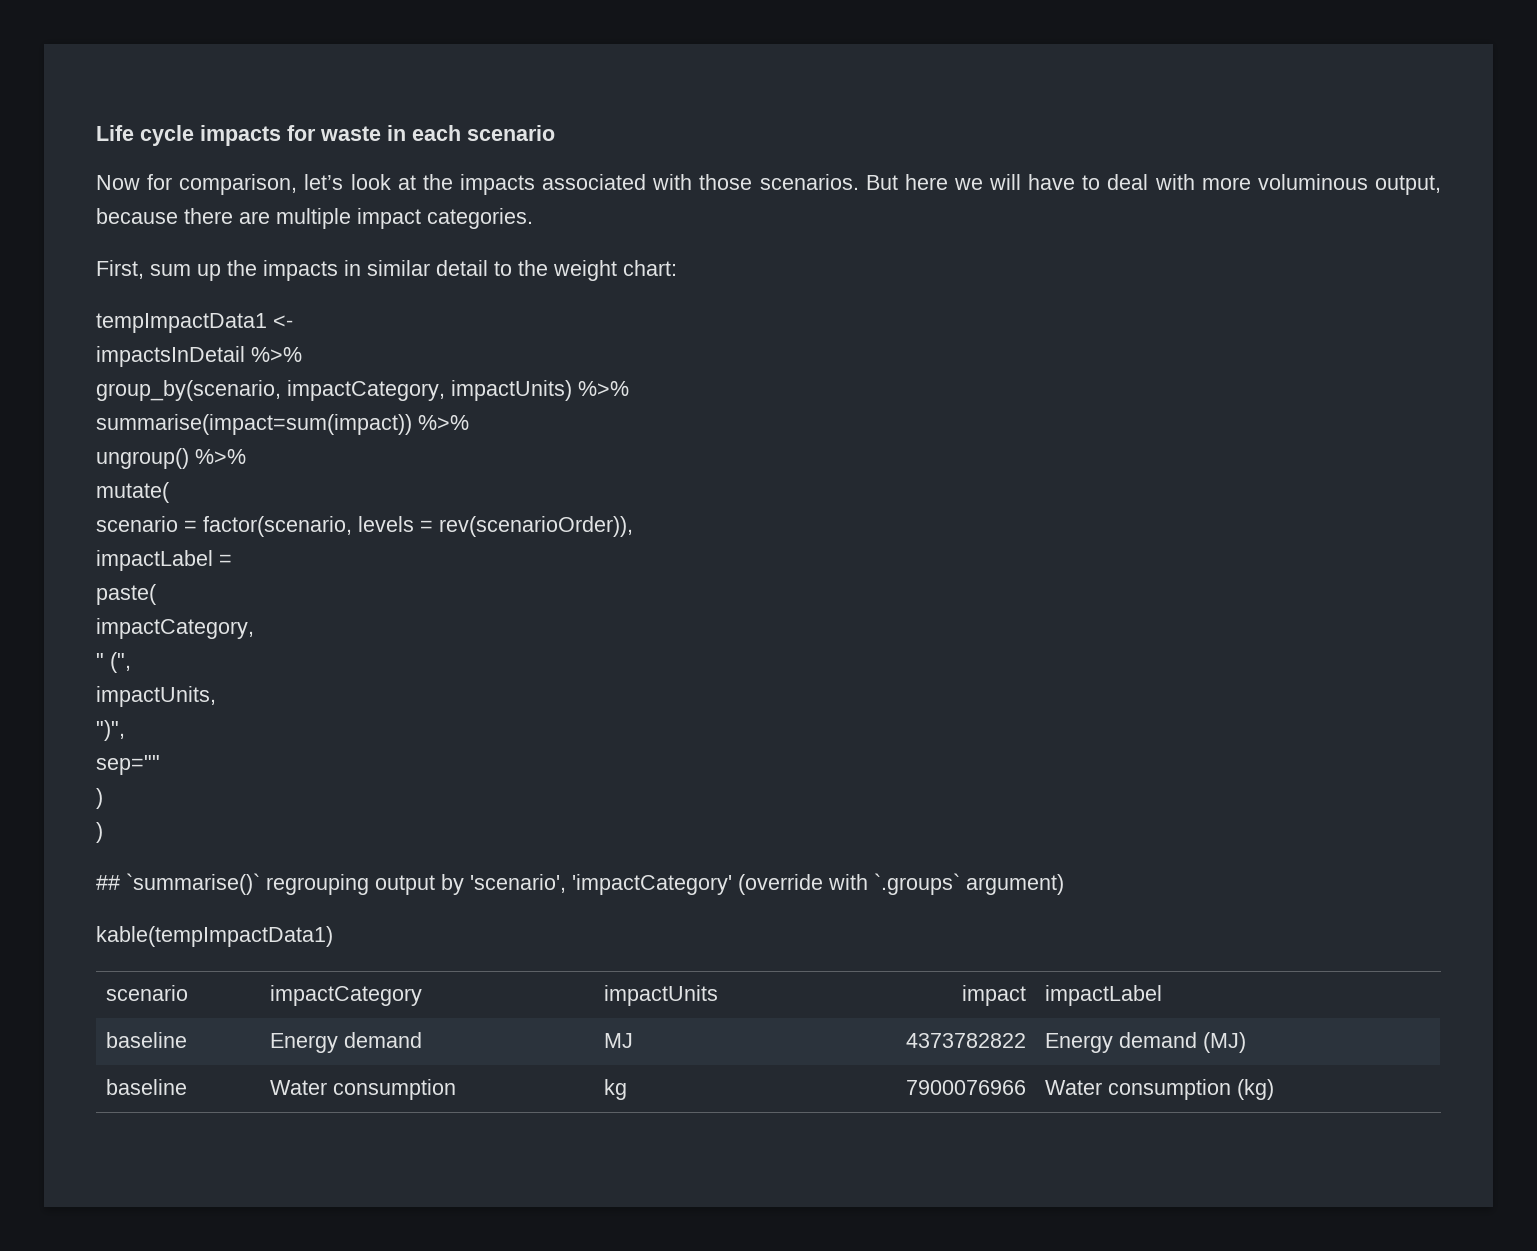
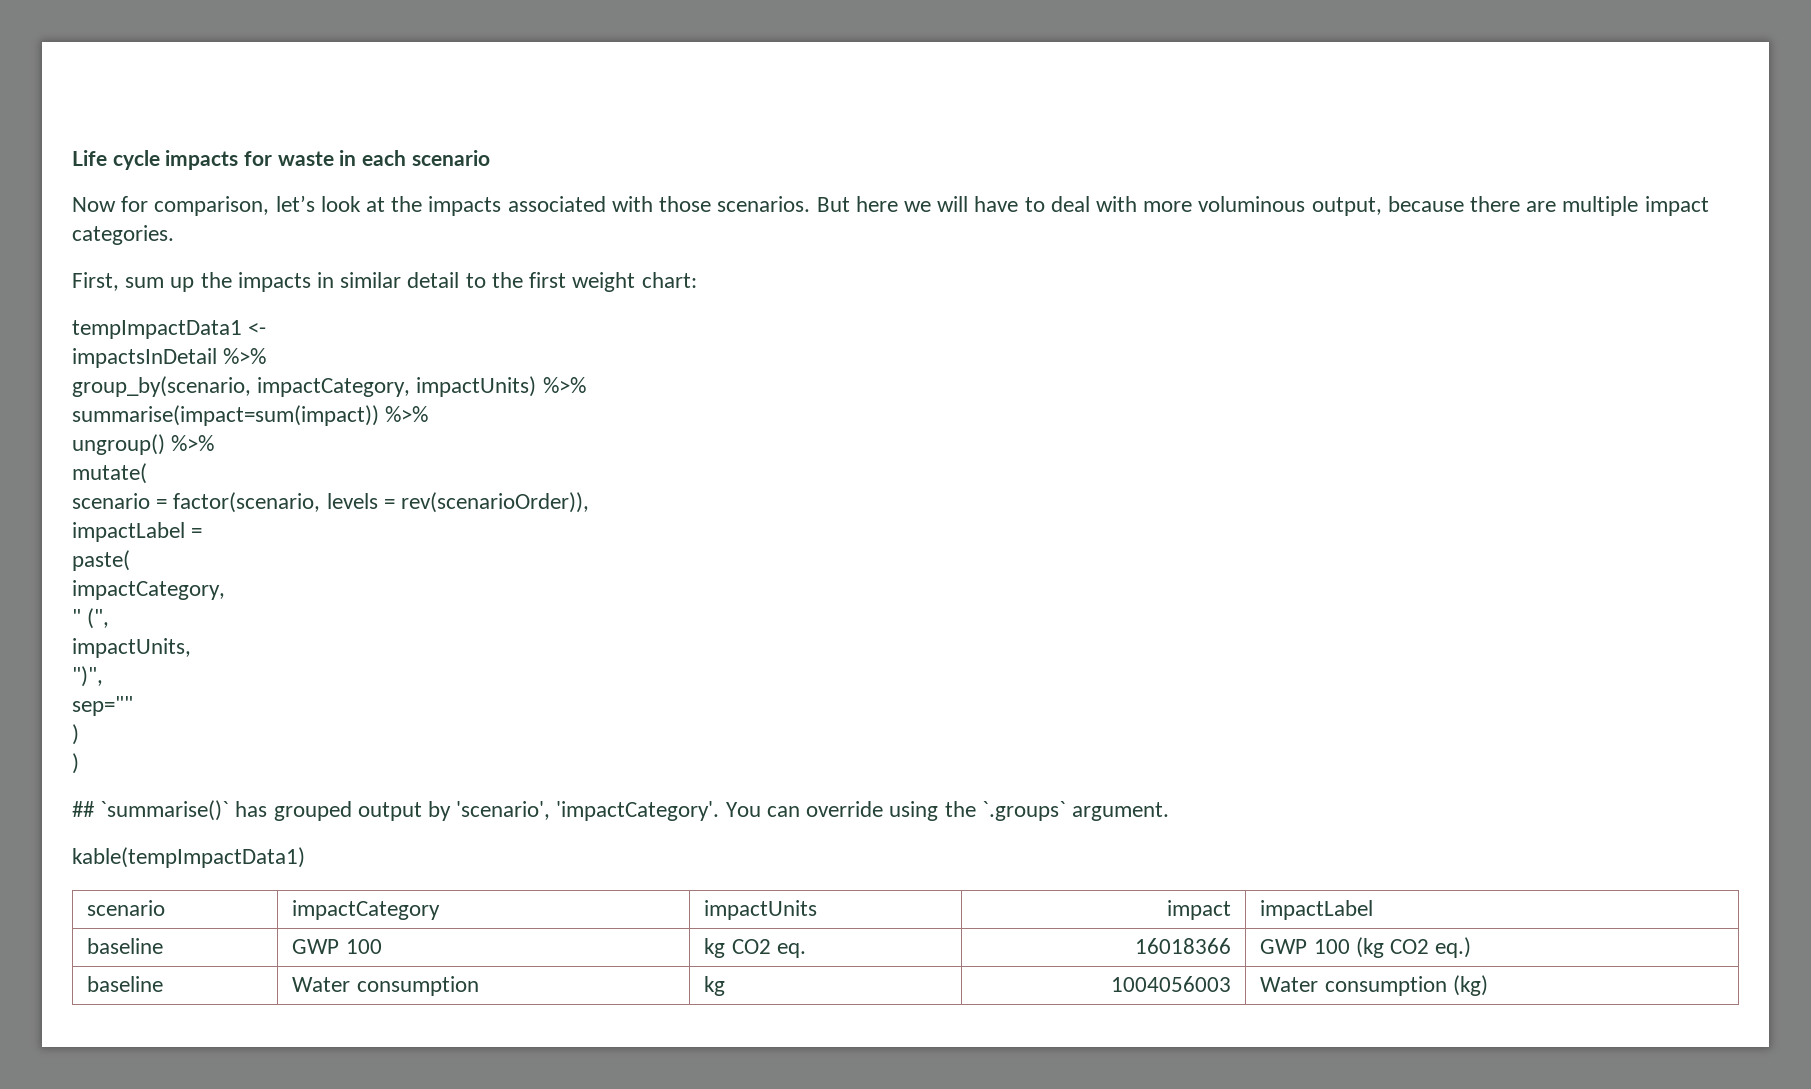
- First, sum up the impacts in similar detail to the weight chart:
+ First, sum up the impacts in similar detail to the first weight chart:
- ## `summarise()` regrouping output by 'scenario', 'impactCategory' (override with `.groups` argument)
+ ## `summarise()` has grouped output by 'scenario', 'impactCategory'. You can override using the `.groups` argument.
- baseline | Energy demand | MJ | 4373782822 | Energy demand (MJ)
+ baseline | GWP 100 | kg CO2 eq. | 16018366 | GWP 100 (kg CO2 eq.)
- baseline | Water consumption | kg | 7900076966 | Water consumption (kg)
+ baseline | Water consumption | kg | 1004056003 | Water consumption (kg)

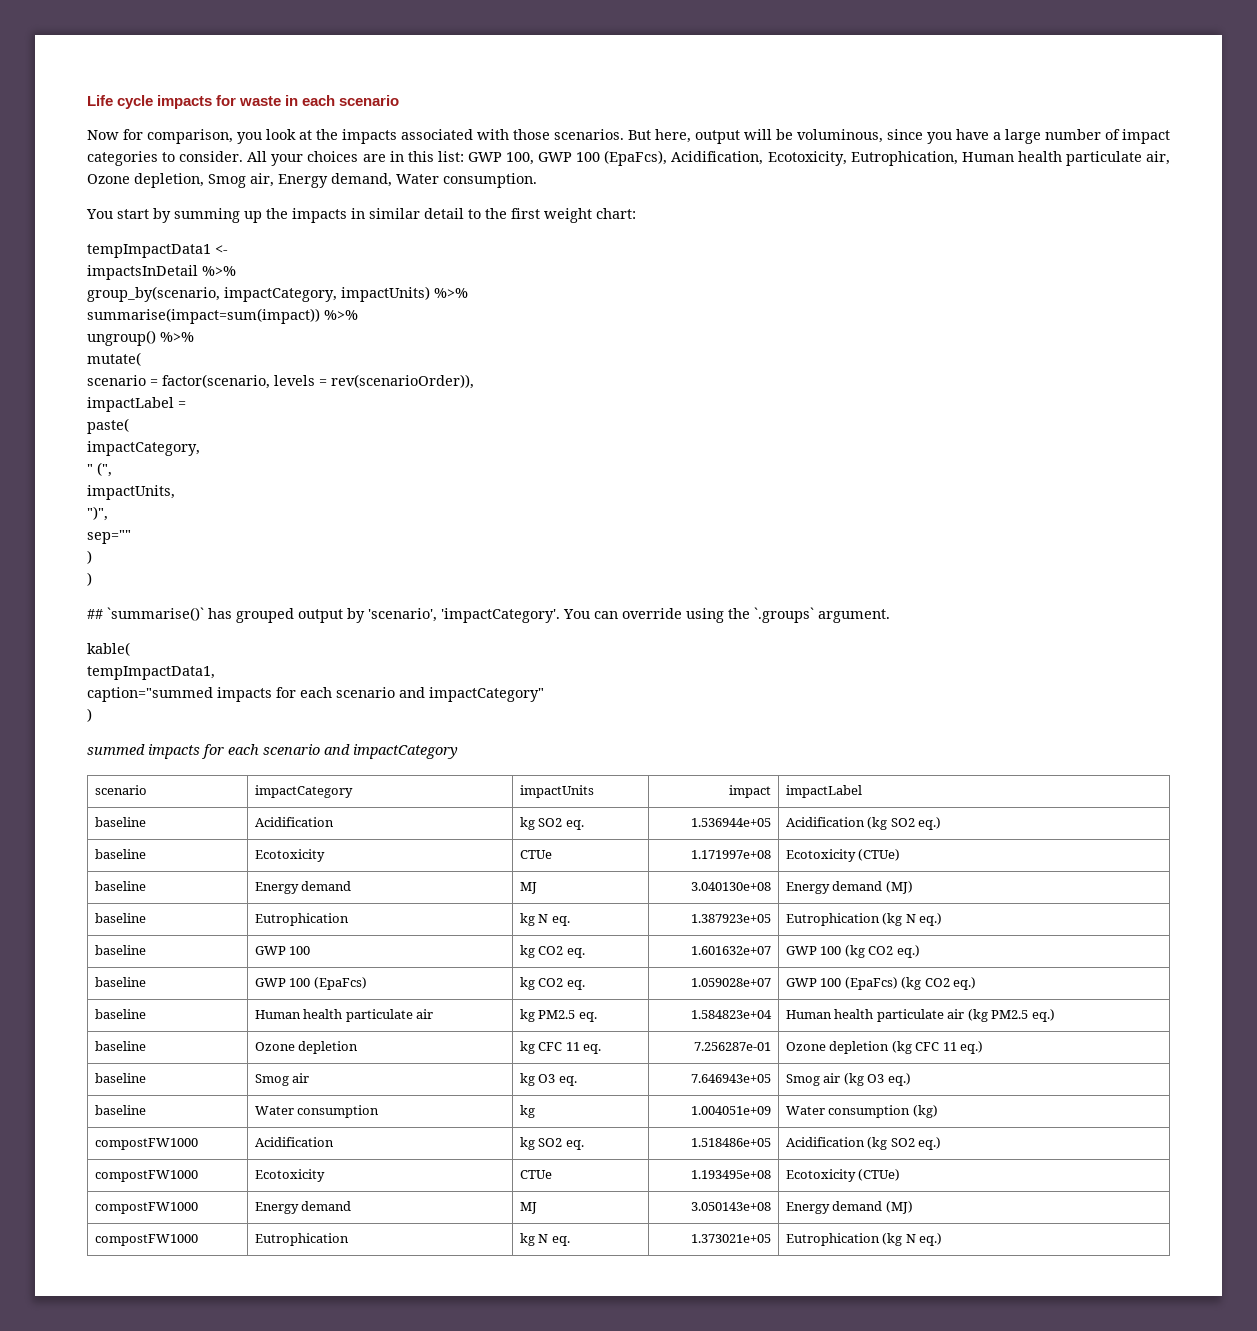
- Now for comparison, let’s look at the impacts associated with those scenarios.
+ Now for comparison, you look at the impacts associated with those scenarios.
- But here we will have to deal with more voluminous output, because there are multiple impact categories.
- First, sum up the impacts in similar detail to the first weight chart:
+ But here, output will be voluminous, since you have a large number of impact categories to consider. All your choices are in this list: GWP 100, GWP 100 (EpaFcs), Acidification, Ecotoxicity, Eutrophication, Human health particulate air, Ozone depletion, Smog air, Energy demand, Water consumption.
+ You start by summing up the impacts in similar detail to the first weight chart:
- kable(tempImpactData1)
+ kable(
+ tempImpactData1,
+ caption="summed impacts for each scenario and impactCategory"
+ )
+ summed impacts for each scenario and impactCategory
+ baseline | Acidification | kg SO2 eq. | 1.536944e+05 | Acidification (kg SO2 eq.)
+ baseline | Ecotoxicity | CTUe | 1.171997e+08 | Ecotoxicity (CTUe)
+ baseline | Energy demand | MJ | 3.040130e+08 | Energy demand (MJ)
+ baseline | Eutrophication | kg N eq. | 1.387923e+05 | Eutrophication (kg N eq.)
- baseline | GWP 100 | kg CO2 eq. | 16018366 | GWP 100 (kg CO2 eq.)
+ baseline | GWP 100 | kg CO2 eq. | 1.601632e+07 | GWP 100 (kg CO2 eq.)
+ baseline | GWP 100 (EpaFcs) | kg CO2 eq. | 1.059028e+07 | GWP 100 (EpaFcs) (kg CO2 eq.)
+ baseline | Human health particulate air | kg PM2.5 eq. | 1.584823e+04 | Human health particulate air (kg PM2.5 eq.)
+ baseline | Ozone depletion | kg CFC 11 eq. | 7.256287e-01 | Ozone depletion (kg CFC 11 eq.)
+ baseline | Smog air | kg O3 eq. | 7.646943e+05 | Smog air (kg O3 eq.)
- baseline | Water consumption | kg | 1004056003 | Water consumption (kg)
+ baseline | Water consumption | kg | 1.004051e+09 | Water consumption (kg)
+ compostFW1000 | Acidification | kg SO2 eq. | 1.518486e+05 | Acidification (kg SO2 eq.)
+ compostFW1000 | Ecotoxicity | CTUe | 1.193495e+08 | Ecotoxicity (CTUe)
+ compostFW1000 | Energy demand | MJ | 3.050143e+08 | Energy demand (MJ)
+ compostFW1000 | Eutrophication | kg N eq. | 1.373021e+05 | Eutrophication (kg N eq.)

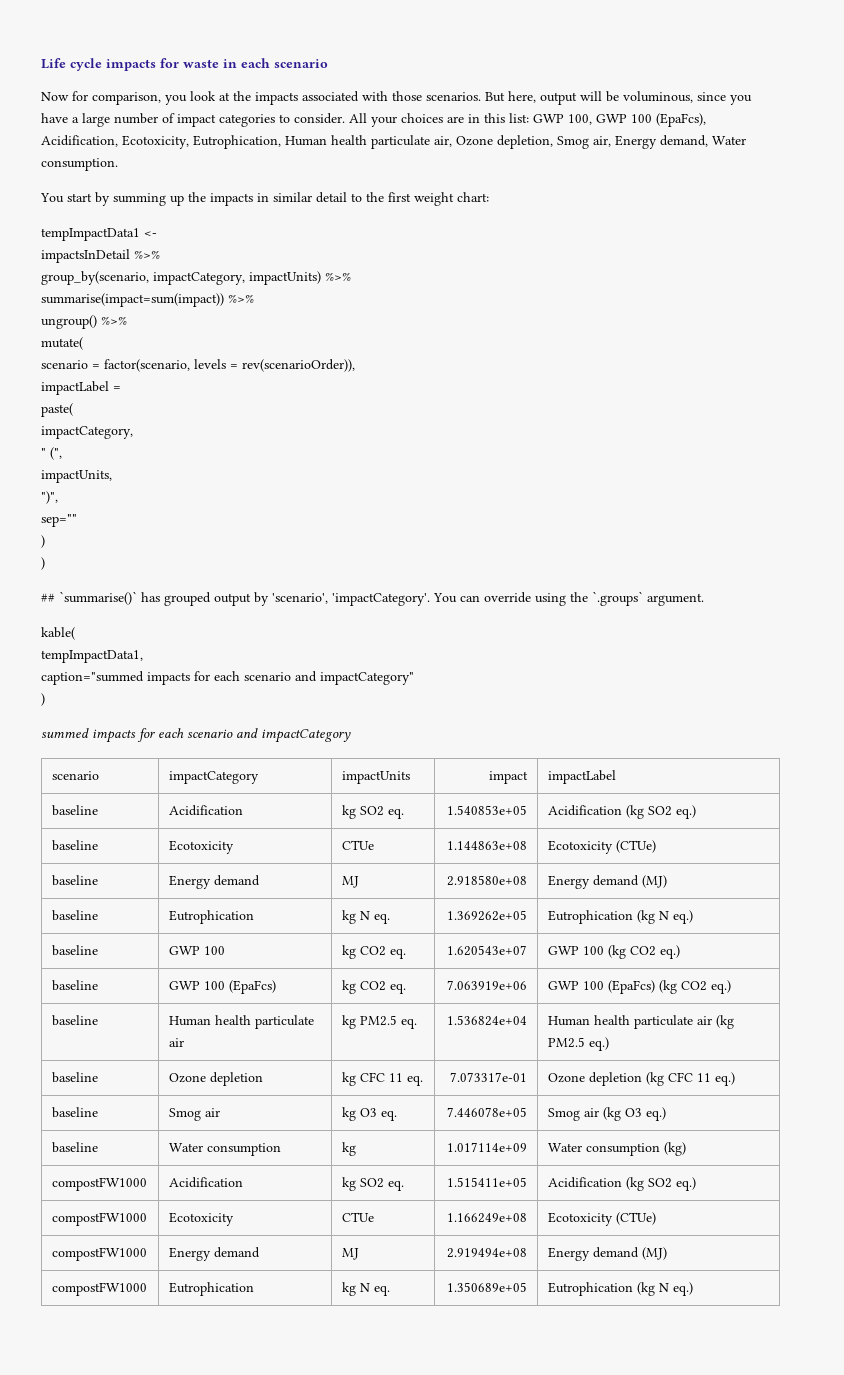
- baseline | Acidification | kg SO2 eq. | 1.536944e+05 | Acidification (kg SO2 eq.)
+ baseline | Acidification | kg SO2 eq. | 1.540853e+05 | Acidification (kg SO2 eq.)
- baseline | Ecotoxicity | CTUe | 1.171997e+08 | Ecotoxicity (CTUe)
+ baseline | Ecotoxicity | CTUe | 1.144863e+08 | Ecotoxicity (CTUe)
- baseline | Energy demand | MJ | 3.040130e+08 | Energy demand (MJ)
+ baseline | Energy demand | MJ | 2.918580e+08 | Energy demand (MJ)
- baseline | Eutrophication | kg N eq. | 1.387923e+05 | Eutrophication (kg N eq.)
+ baseline | Eutrophication | kg N eq. | 1.369262e+05 | Eutrophication (kg N eq.)
- baseline | GWP 100 | kg CO2 eq. | 1.601632e+07 | GWP 100 (kg CO2 eq.)
+ baseline | GWP 100 | kg CO2 eq. | 1.620543e+07 | GWP 100 (kg CO2 eq.)
- baseline | GWP 100 (EpaFcs) | kg CO2 eq. | 1.059028e+07 | GWP 100 (EpaFcs) (kg CO2 eq.)
+ baseline | GWP 100 (EpaFcs) | kg CO2 eq. | 7.063919e+06 | GWP 100 (EpaFcs) (kg CO2 eq.)
- baseline | Human health particulate air | kg PM2.5 eq. | 1.584823e+04 | Human health particulate air (kg PM2.5 eq.)
+ baseline | Human health particulate air | kg PM2.5 eq. | 1.536824e+04 | Human health particulate air (kg PM2.5 eq.)
- baseline | Ozone depletion | kg CFC 11 eq. | 7.256287e-01 | Ozone depletion (kg CFC 11 eq.)
+ baseline | Ozone depletion | kg CFC 11 eq. | 7.073317e-01 | Ozone depletion (kg CFC 11 eq.)
- baseline | Smog air | kg O3 eq. | 7.646943e+05 | Smog air (kg O3 eq.)
+ baseline | Smog air | kg O3 eq. | 7.446078e+05 | Smog air (kg O3 eq.)
- baseline | Water consumption | kg | 1.004051e+09 | Water consumption (kg)
+ baseline | Water consumption | kg | 1.017114e+09 | Water consumption (kg)
- compostFW1000 | Acidification | kg SO2 eq. | 1.518486e+05 | Acidification (kg SO2 eq.)
+ compostFW1000 | Acidification | kg SO2 eq. | 1.515411e+05 | Acidification (kg SO2 eq.)
- compostFW1000 | Ecotoxicity | CTUe | 1.193495e+08 | Ecotoxicity (CTUe)
+ compostFW1000 | Ecotoxicity | CTUe | 1.166249e+08 | Ecotoxicity (CTUe)
- compostFW1000 | Energy demand | MJ | 3.050143e+08 | Energy demand (MJ)
+ compostFW1000 | Energy demand | MJ | 2.919494e+08 | Energy demand (MJ)
- compostFW1000 | Eutrophication | kg N eq. | 1.373021e+05 | Eutrophication (kg N eq.)
+ compostFW1000 | Eutrophication | kg N eq. | 1.350689e+05 | Eutrophication (kg N eq.)

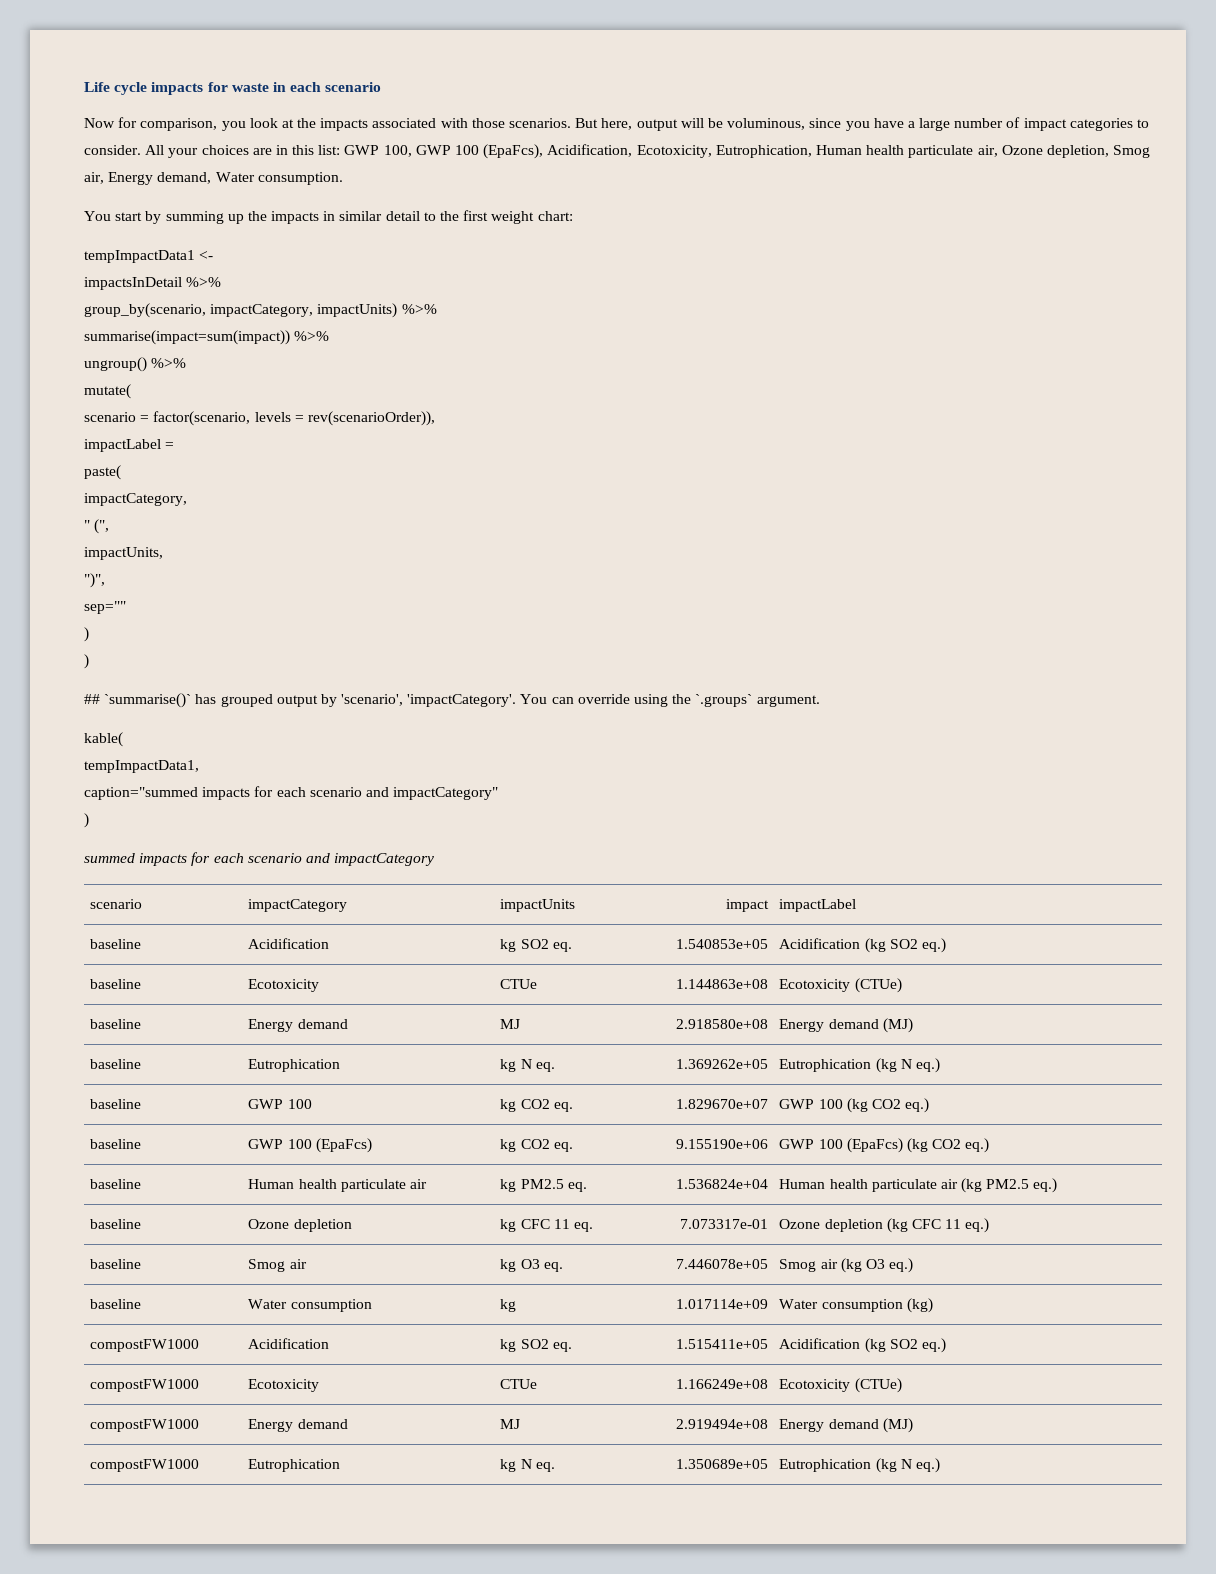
- baseline | GWP 100 | kg CO2 eq. | 1.620543e+07 | GWP 100 (kg CO2 eq.)
+ baseline | GWP 100 | kg CO2 eq. | 1.829670e+07 | GWP 100 (kg CO2 eq.)
- baseline | GWP 100 (EpaFcs) | kg CO2 eq. | 7.063919e+06 | GWP 100 (EpaFcs) (kg CO2 eq.)
+ baseline | GWP 100 (EpaFcs) | kg CO2 eq. | 9.155190e+06 | GWP 100 (EpaFcs) (kg CO2 eq.)

